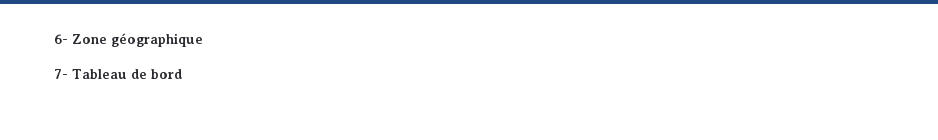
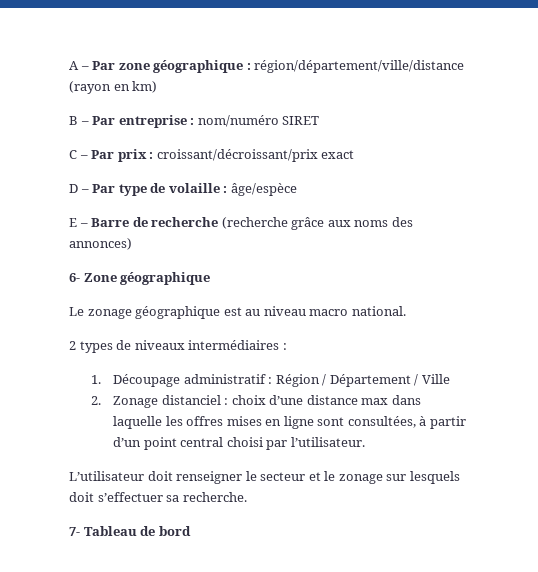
+ A – Par zone géographique : région/département/ville/distance (rayon en km)
+ B – Par entreprise : nom/numéro SIRET
+ C – Par prix : croissant/décroissant/prix exact
+ D – Par type de volaille : âge/espèce
+ E – Barre de recherche (recherche grâce aux noms des annonces)
  6- Zone géographique
+ Le zonage géographique est au niveau macro national.
+ 2 types de niveaux intermédiaires :
+ 1. Découpage administratif : Région / Département / Ville
+ 2. Zonage distanciel : choix d’une distance max dans laquelle les offres mises en ligne sont consultées, à partir d’un point central choisi par l’utilisateur.
+ L’utilisateur doit renseigner le secteur et le zonage sur lesquels doit s’effectuer sa recherche.

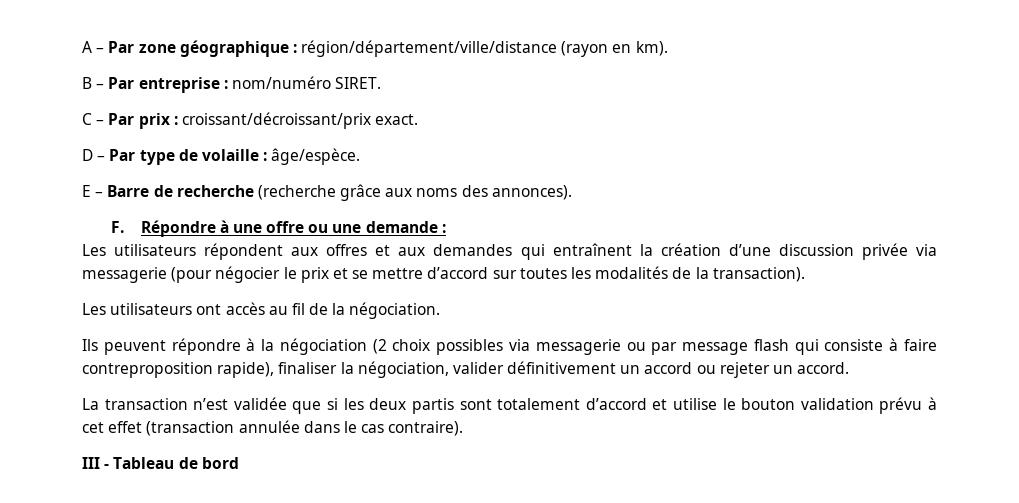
- A – Par zone géographique : région/département/ville/distance (rayon en km)
+ A – Par zone géographique : région/département/ville/distance (rayon en km).
- B – Par entreprise : nom/numéro SIRET
+ B – Par entreprise : nom/numéro SIRET.
- C – Par prix : croissant/décroissant/prix exact
+ C – Par prix : croissant/décroissant/prix exact.
- D – Par type de volaille : âge/espèce
+ D – Par type de volaille : âge/espèce.
- E – Barre de recherche (recherche grâce aux noms des annonces)
- 6- Zone géographique
- Le zonage géographique est au niveau macro national.
- 2 types de niveaux intermédiaires :
- 1. Découpage administratif : Région / Département / Ville
- 2. Zonage distanciel : choix d’une distance max dans laquelle les offres mises en ligne sont consultées, à partir d’un point central choisi par l’utilisateur.
- L’utilisateur doit renseigner le secteur et le zonage sur lesquels doit s’effectuer sa recherche.
- 7- Tableau de bord
+ E – Barre de recherche (recherche grâce aux noms des annonces).
+ F. Répondre à une offre ou une demande :
+ Les utilisateurs répondent aux offres et aux demandes qui entraînent la création d’une discussion privée via messagerie (pour négocier le prix et se mettre d’accord sur toutes les modalités de la transaction).
+ Les utilisateurs ont accès au fil de la négociation.
+ Ils peuvent répondre à la négociation (2 choix possibles via messagerie ou par message flash qui consiste à faire contreproposition rapide), finaliser la négociation, valider définitivement un accord ou rejeter un accord.
+ La transaction n’est validée que si les deux partis sont totalement d’accord et utilise le bouton validation prévu à cet effet (transaction annulée dans le cas contraire).
+ III - Tableau de bord

